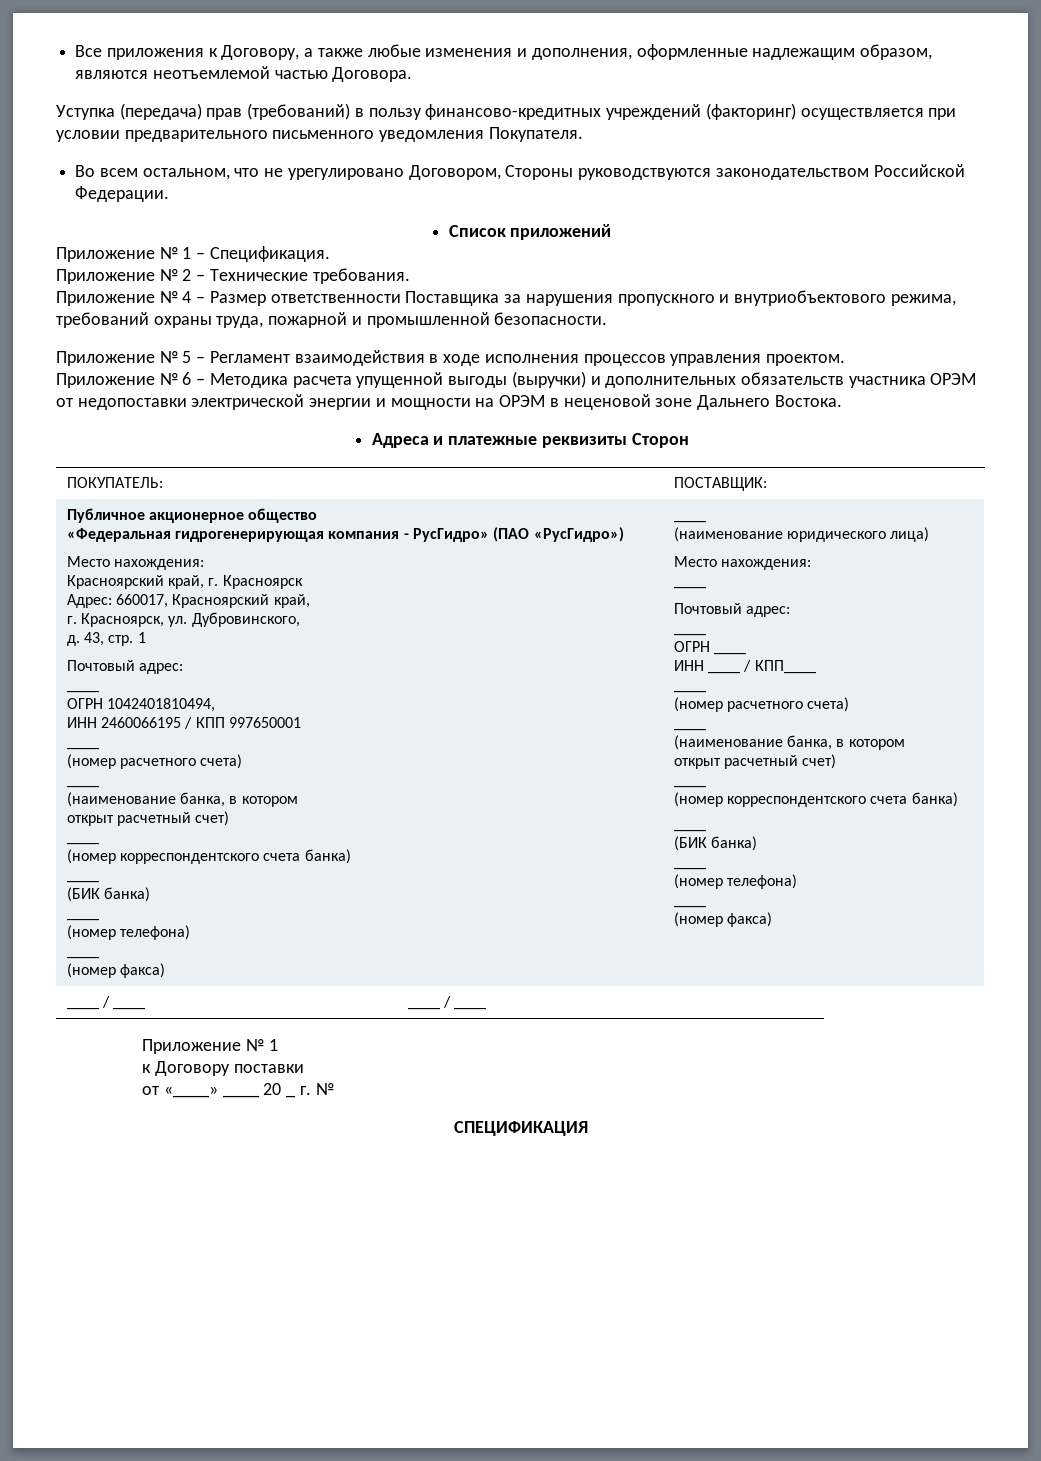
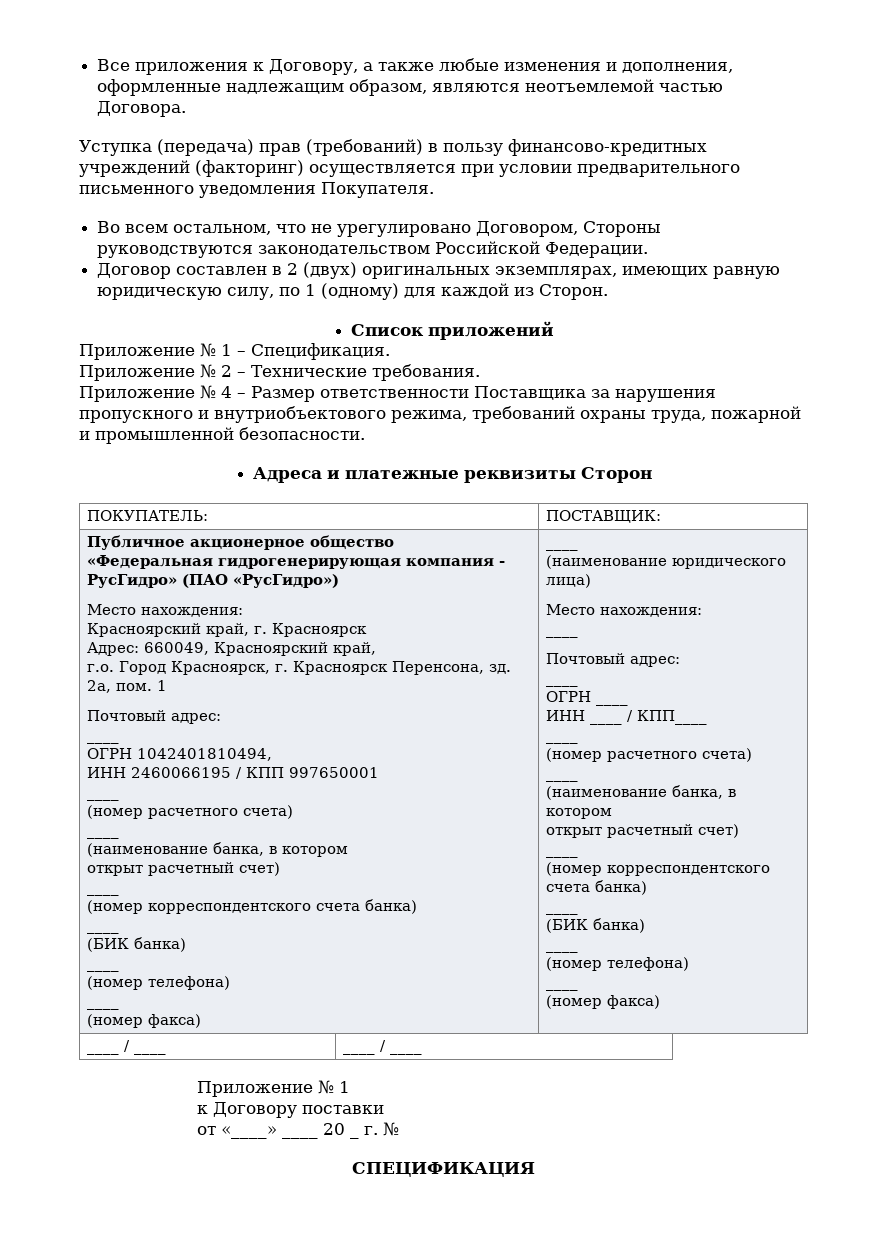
+ Договор составлен в 2 (двух) оригинальных экземплярах, имеющих равную юридическую силу, по 1 (одному) для каждой из Сторон.
- Приложение № 5 – Регламент взаимодействия в ходе исполнения процессов управления проектом.
- Приложение № 6 – Методика расчета упущенной выгоды (выручки) и дополнительных обязательств участника ОРЭМ от недопоставки электрической энергии и мощности на ОРЭМ в неценовой зоне Дальнего Востока.
- Адрес: 660017, Красноярский край,
+ Адрес: 660049, Красноярский край,
- г. Красноярск, ул. Дубровинского,
- д. 43, стр. 1
+ г.о. Город Красноярск, г. Красноярск Перенсона, зд. 2а, пом. 1

